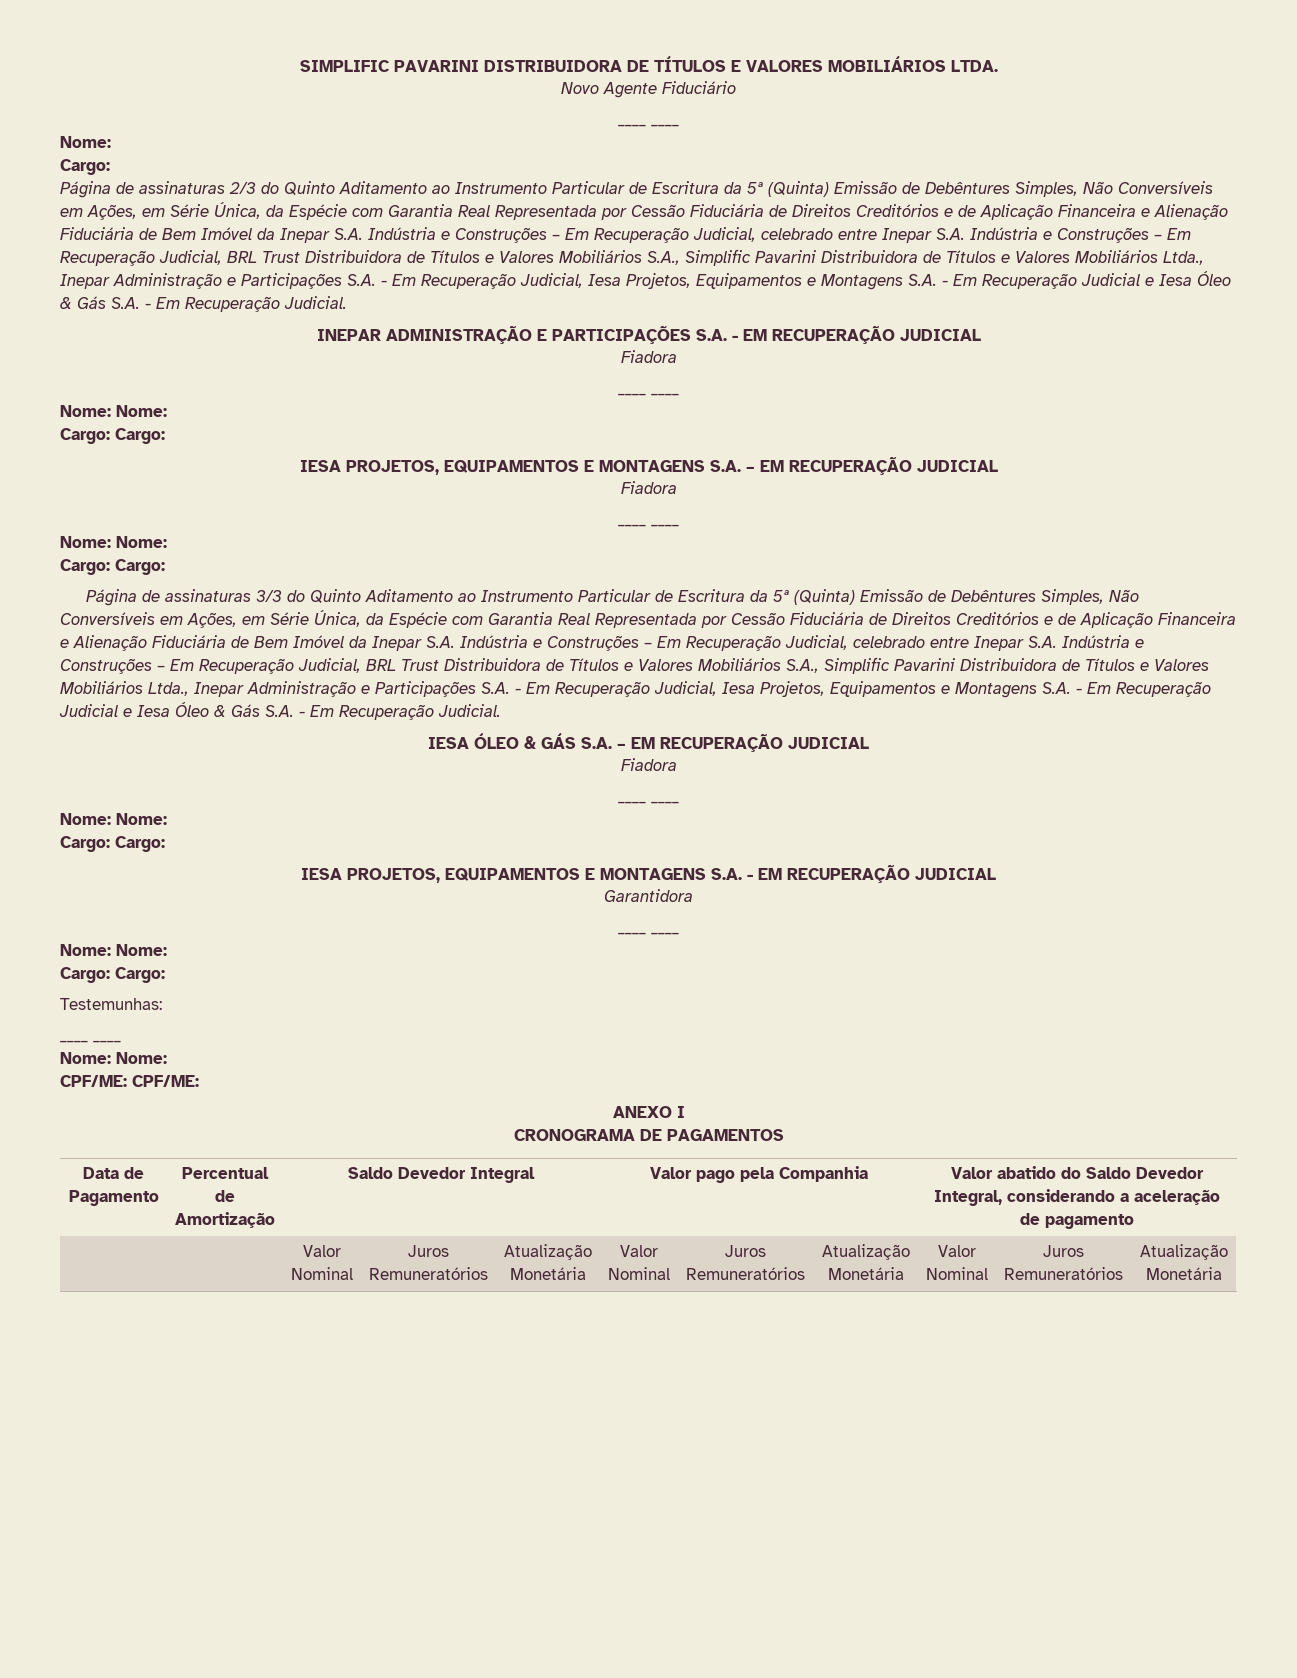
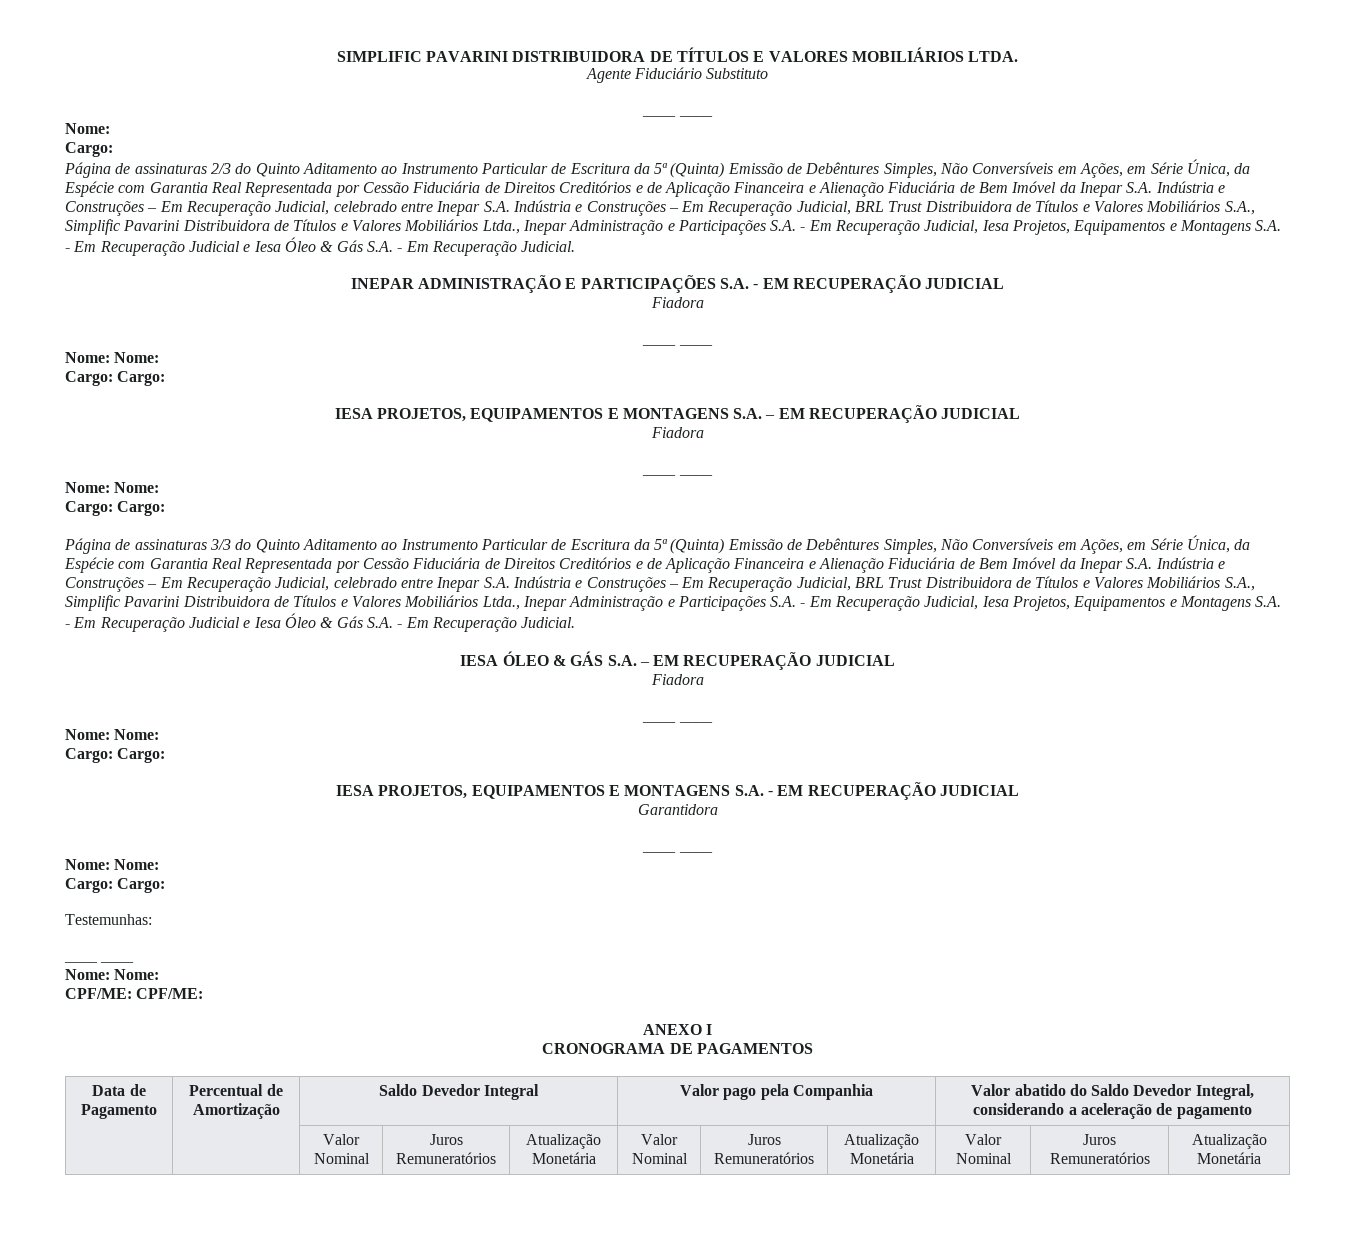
- Novo Agente Fiduciário
+ Agente Fiduciário Substituto

